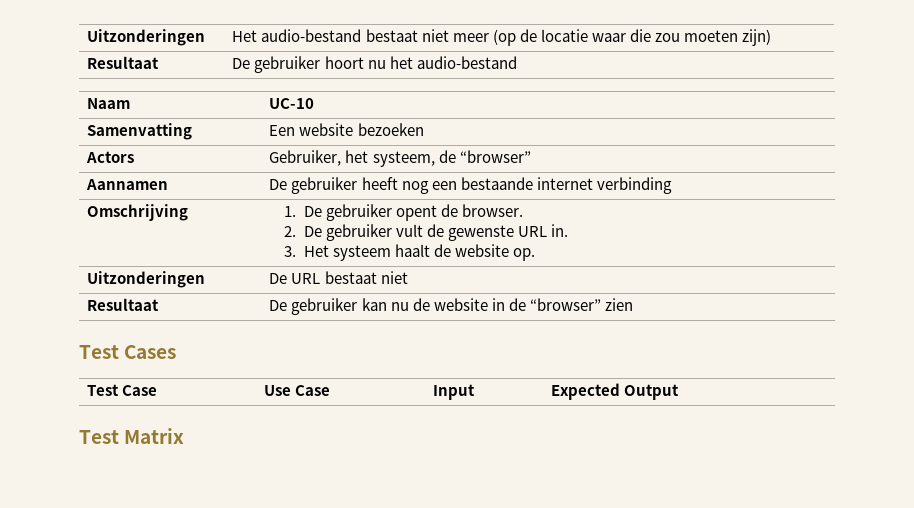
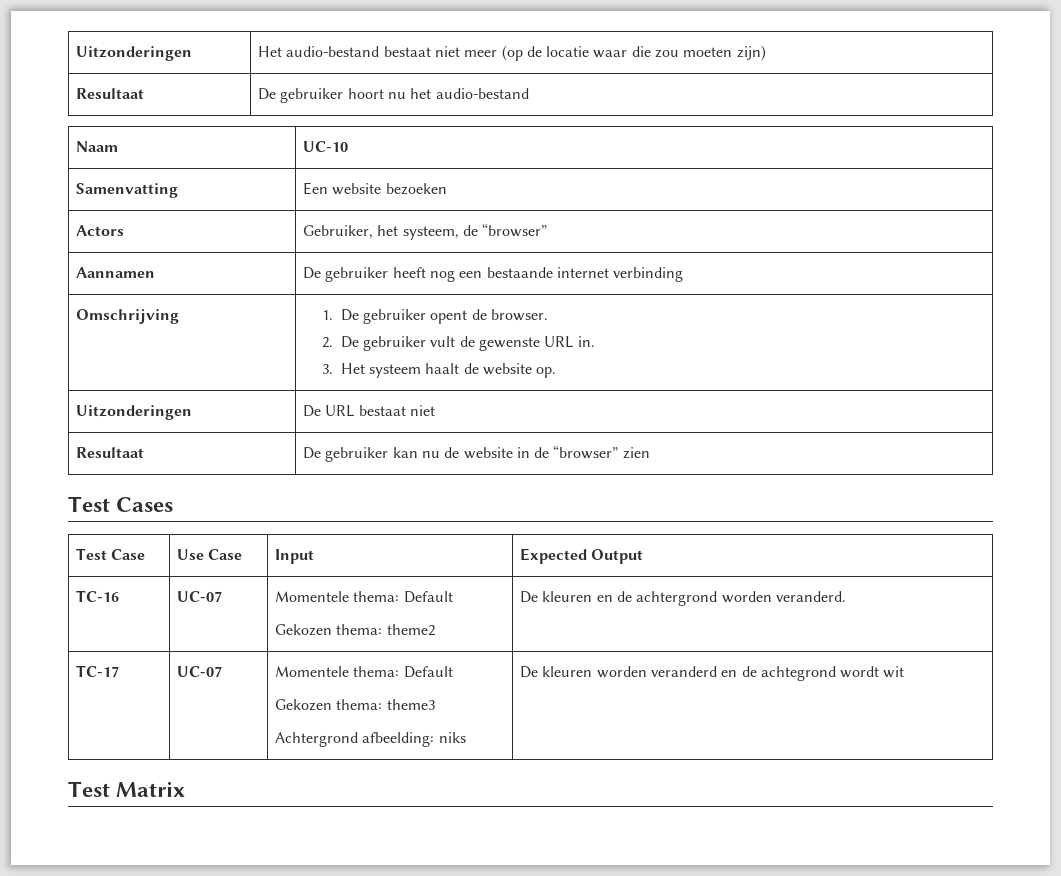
+ TC-16 | UC-07 | Momentele thema: Default
+ Gekozen thema: theme2 | De kleuren en de achtergrond worden veranderd.
+ TC-17 | UC-07 | Momentele thema: Default
+ Gekozen thema: theme3
+ Achtergrond afbeelding: niks | De kleuren worden veranderd en de achtegrond wordt wit

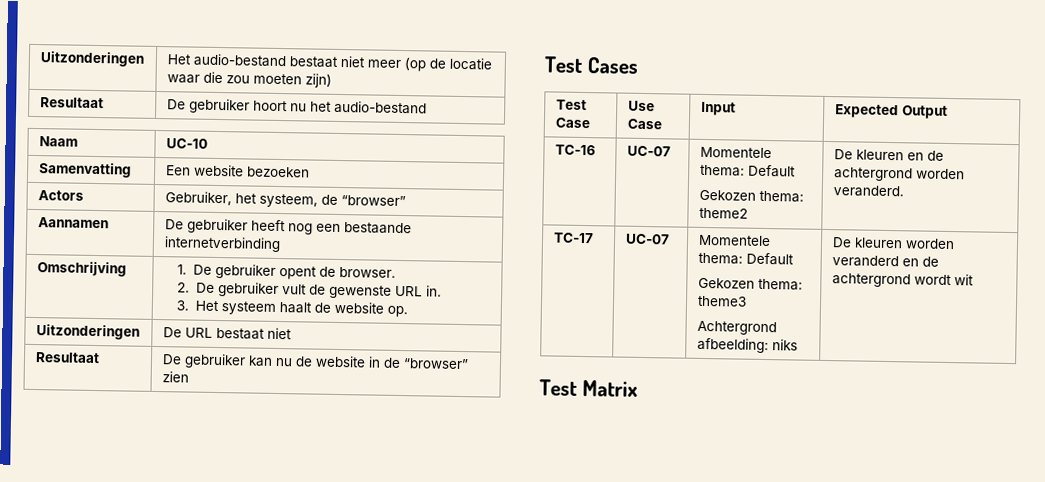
- Aannamen | De gebruiker heeft nog een bestaande internet verbinding
+ Aannamen | De gebruiker heeft nog een bestaande internetverbinding
  TC-17 | UC-07 | Momentele thema: Default
  Gekozen thema: theme3
- Achtergrond afbeelding: niks | De kleuren worden veranderd en de achtegrond wordt wit
+ Achtergrond afbeelding: niks | De kleuren worden veranderd en de achtergrond wordt wit

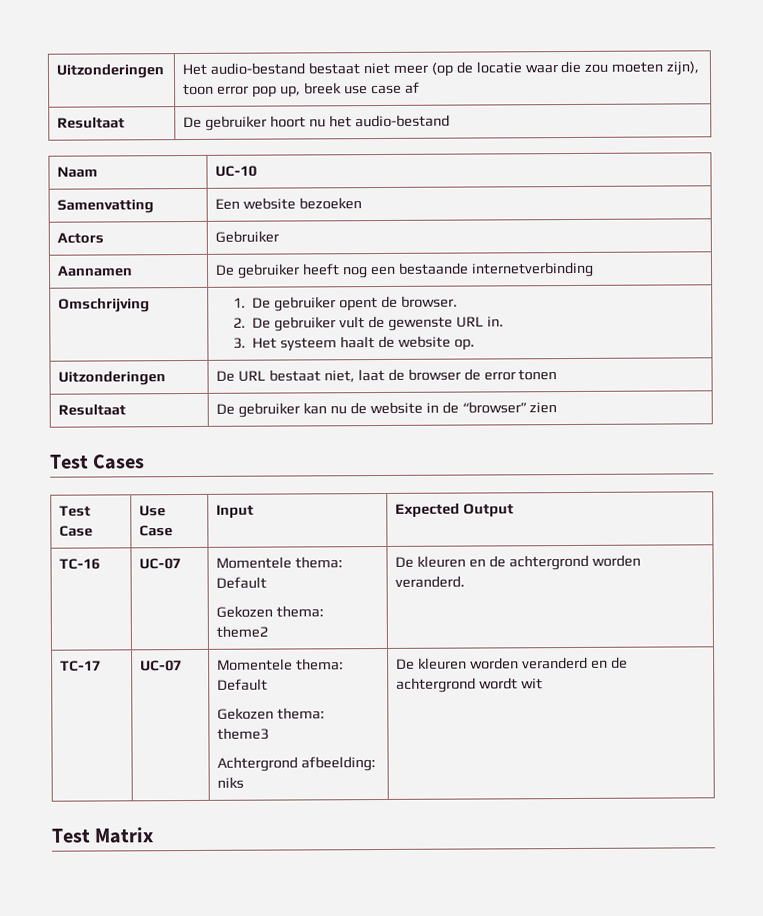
- Uitzonderingen | Het audio-bestand bestaat niet meer (op de locatie waar die zou moeten zijn)
+ Uitzonderingen | Het audio-bestand bestaat niet meer (op de locatie waar die zou moeten zijn), toon error pop up, breek use case af
- Actors | Gebruiker, het systeem, de “browser”
+ Actors | Gebruiker
- Uitzonderingen | De URL bestaat niet
+ Uitzonderingen | De URL bestaat niet, laat de browser de error tonen

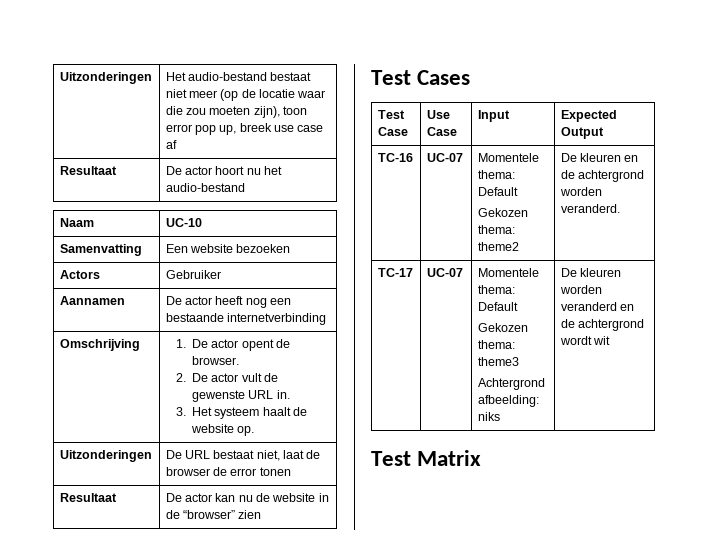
- Resultaat | De gebruiker hoort nu het audio-bestand
+ Resultaat | De actor hoort nu het audio-bestand
- Aannamen | De gebruiker heeft nog een bestaande internetverbinding
+ Aannamen | De actor heeft nog een bestaande internetverbinding
- Omschrijving | 1. De gebruiker opent de browser.
- 2. De gebruiker vult de gewenste URL in.
+ Omschrijving | 1. De actor opent de browser.
+ 2. De actor vult de gewenste URL in.
- Resultaat | De gebruiker kan nu de website in de “browser” zien
+ Resultaat | De actor kan nu de website in de “browser” zien

